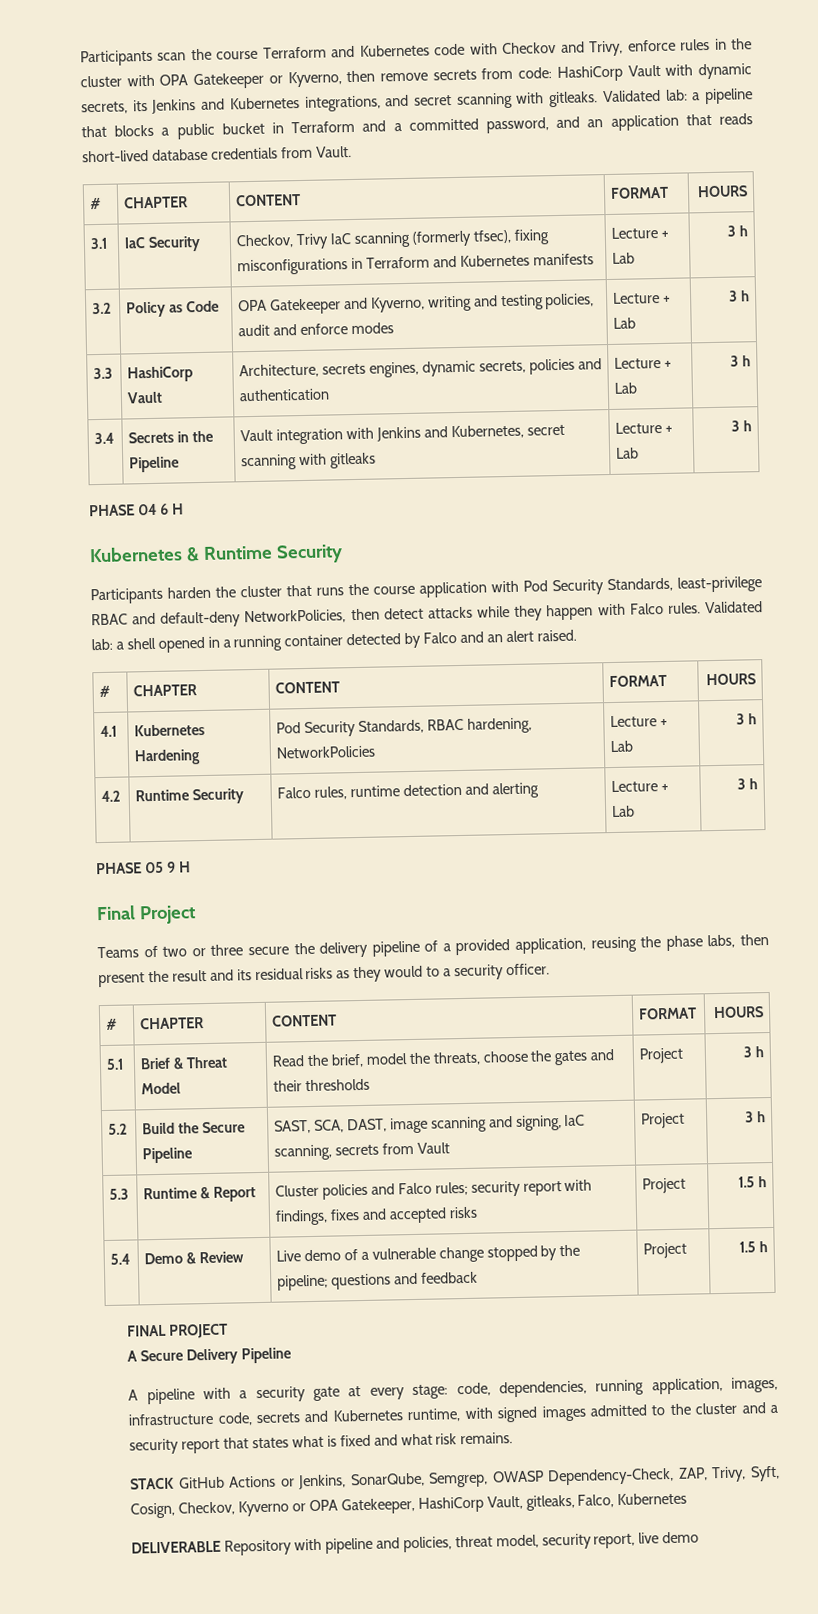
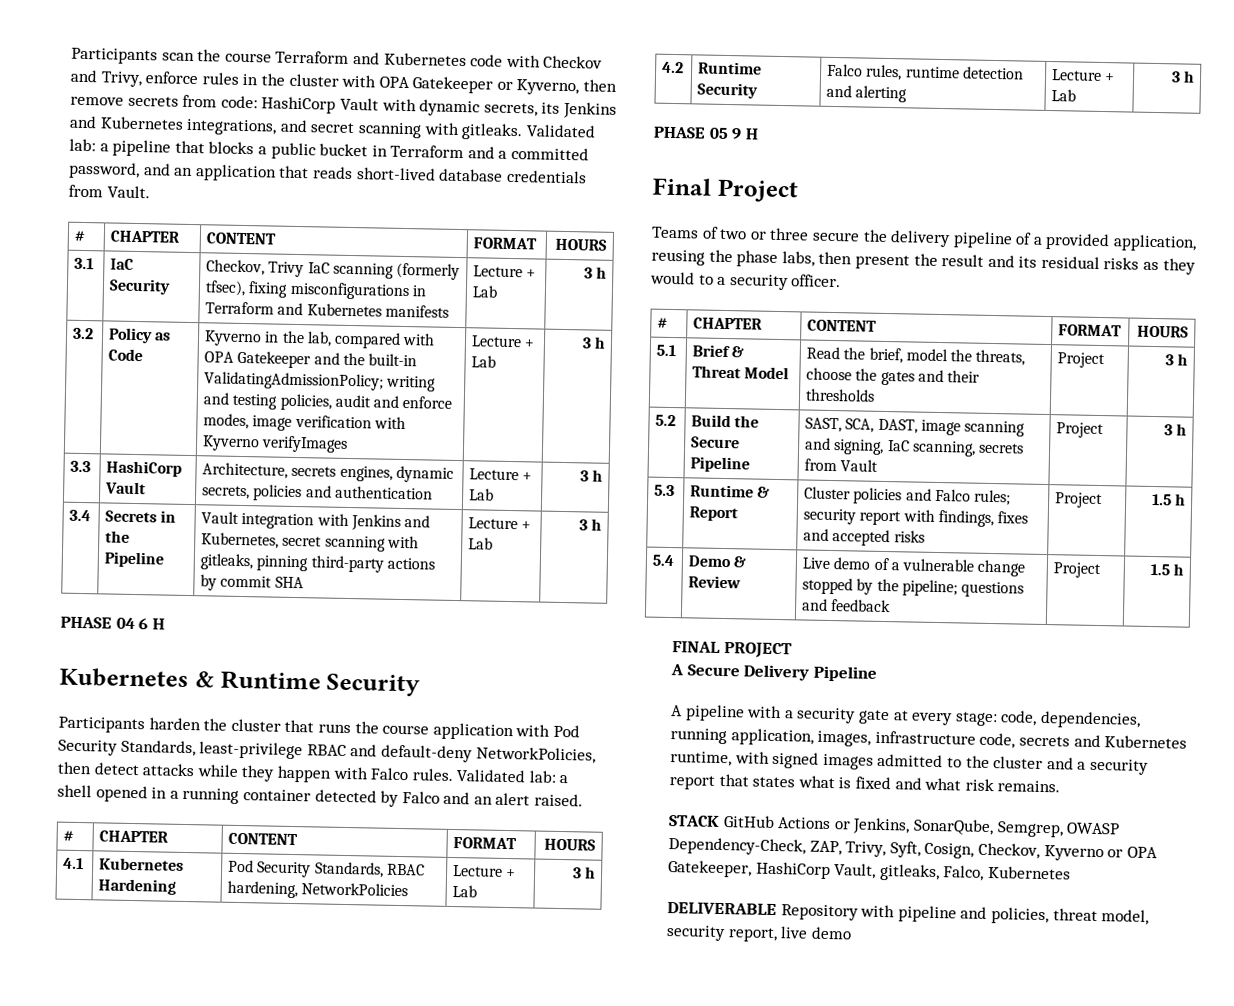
- 3.2 | Policy as Code | OPA Gatekeeper and Kyverno, writing and testing policies, audit and enforce modes | Lecture + Lab | 3 h
+ 3.2 | Policy as Code | Kyverno in the lab, compared with OPA Gatekeeper and the built-in ValidatingAdmissionPolicy; writing and testing policies, audit and enforce modes, image verification with Kyverno verifyImages | Lecture + Lab | 3 h
- 3.4 | Secrets in the Pipeline | Vault integration with Jenkins and Kubernetes, secret scanning with gitleaks | Lecture + Lab | 3 h
+ 3.4 | Secrets in the Pipeline | Vault integration with Jenkins and Kubernetes, secret scanning with gitleaks, pinning third-party actions by commit SHA | Lecture + Lab | 3 h

